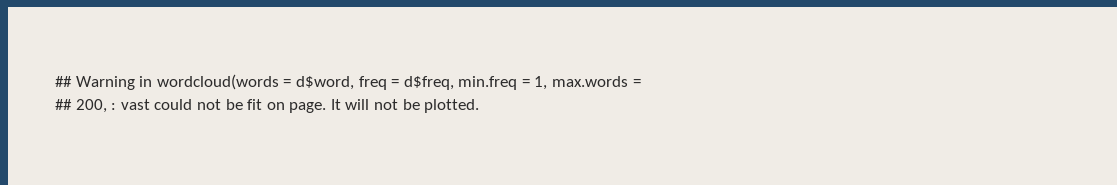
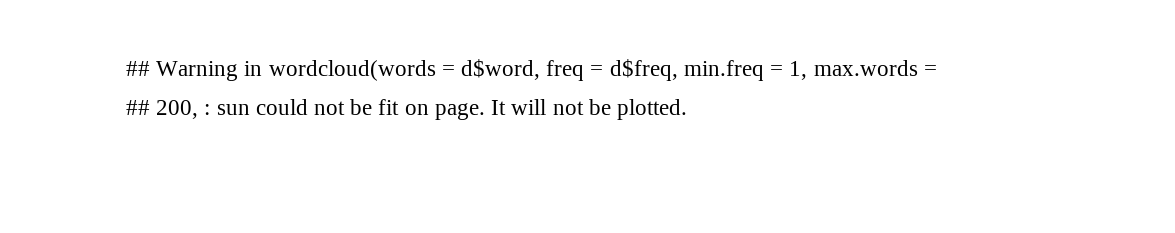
- ## 200, : vast could not be fit on page.
+ ## 200, : sun could not be fit on page.

